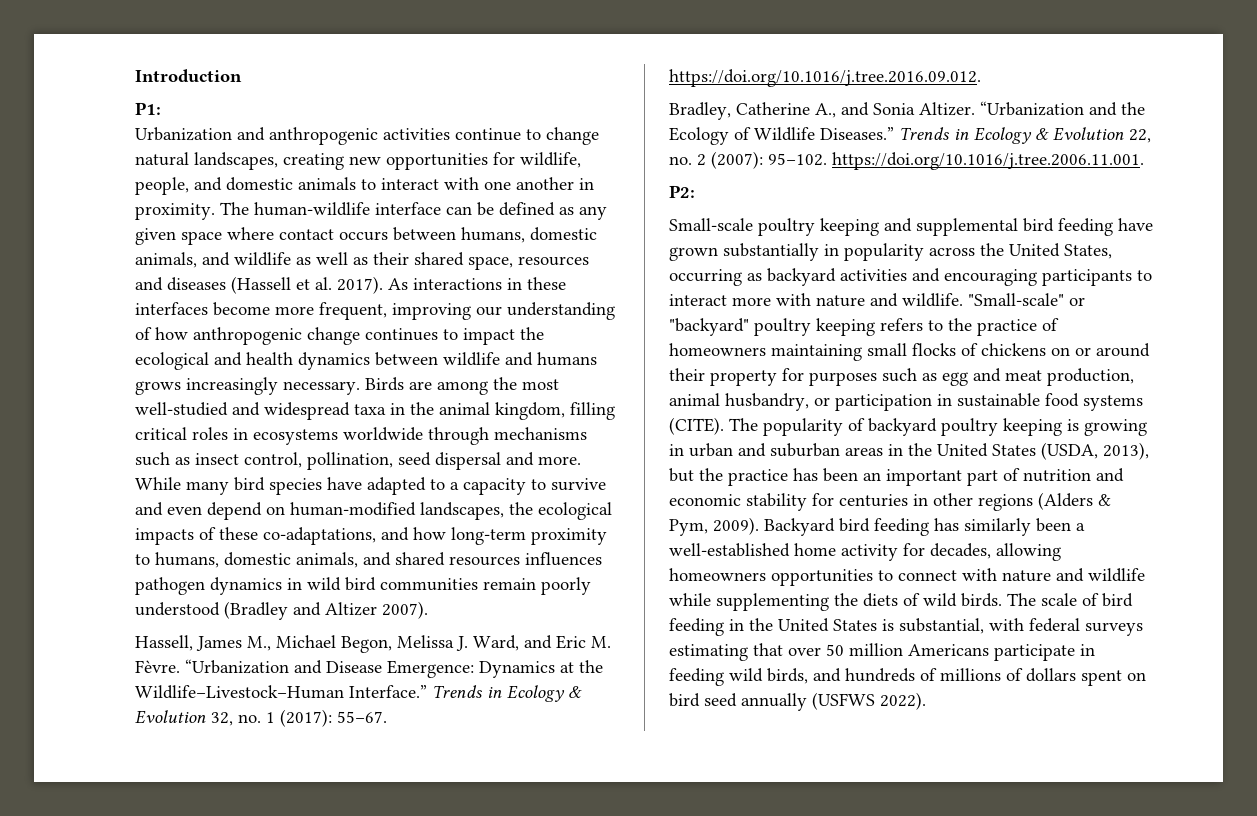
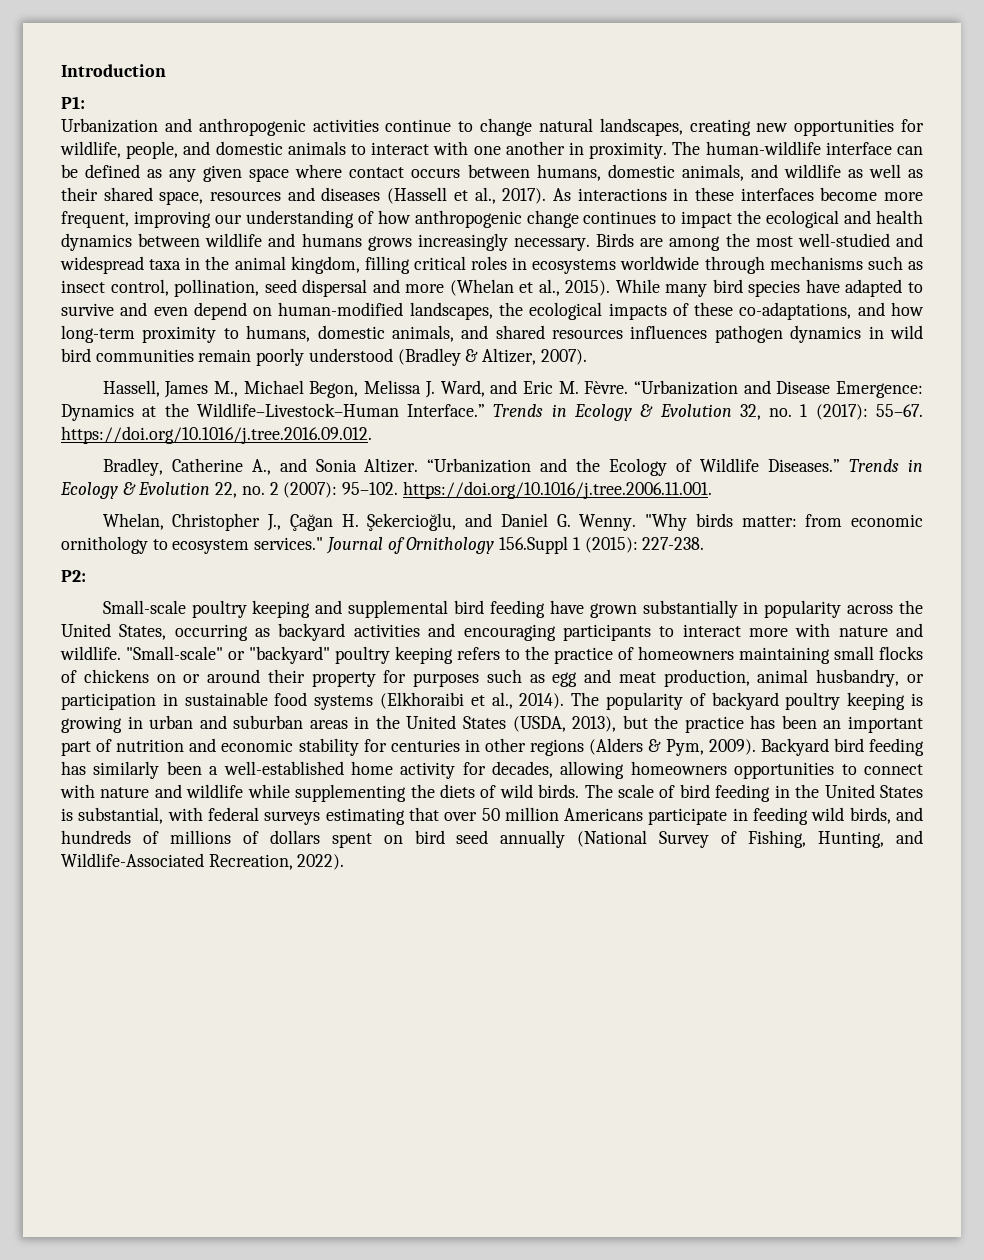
- The human-wildlife interface can be defined as any given space where contact occurs between humans, domestic animals, and wildlife as well as their shared space, resources and diseases (Hassell et al. 2017).
+ The human-wildlife interface can be defined as any given space where contact occurs between humans, domestic animals, and wildlife as well as their shared space, resources and diseases (Hassell et al., 2017).
- Birds are among the most well-studied and widespread taxa in the animal kingdom, filling critical roles in ecosystems worldwide through mechanisms such as insect control, pollination, seed dispersal and more.
+ Birds are among the most well-studied and widespread taxa in the animal kingdom, filling critical roles in ecosystems worldwide through mechanisms such as insect control, pollination, seed dispersal and more (Whelan et al., 2015).
- While many bird species have adapted to a capacity to survive and even depend on human-modified landscapes, the ecological impacts of these co-adaptations, and how long-term proximity to humans, domestic animals, and shared resources influences pathogen dynamics in wild bird communities remain poorly understood (Bradley and Altizer 2007).
+ While many bird species have adapted to survive and even depend on human-modified landscapes, the ecological impacts of these co-adaptations, and how long-term proximity to humans, domestic animals, and shared resources influences pathogen dynamics in wild bird communities remain poorly understood (Bradley & Altizer, 2007).
+ Whelan, Christopher J., Çağan H. Şekercioğlu, and Daniel G. Wenny. "Why birds matter: from economic ornithology to ecosystem services." Journal of Ornithology 156.Suppl 1 (2015): 227-238.
- "Small-scale" or "backyard" poultry keeping refers to the practice of homeowners maintaining small flocks of chickens on or around their property for purposes such as egg and meat production, animal husbandry, or participation in sustainable food systems (CITE).
+ "Small-scale" or "backyard" poultry keeping refers to the practice of homeowners maintaining small flocks of chickens on or around their property for purposes such as egg and meat production, animal husbandry, or participation in sustainable food systems (Elkhoraibi et al., 2014).
- The scale of bird feeding in the United States is substantial, with federal surveys estimating that over 50 million Americans participate in feeding wild birds, and hundreds of millions of dollars spent on bird seed annually (USFWS 2022).
+ The scale of bird feeding in the United States is substantial, with federal surveys estimating that over 50 million Americans participate in feeding wild birds, and hundreds of millions of dollars spent on bird seed annually (National Survey of Fishing, Hunting, and Wildlife-Associated Recreation, 2022).

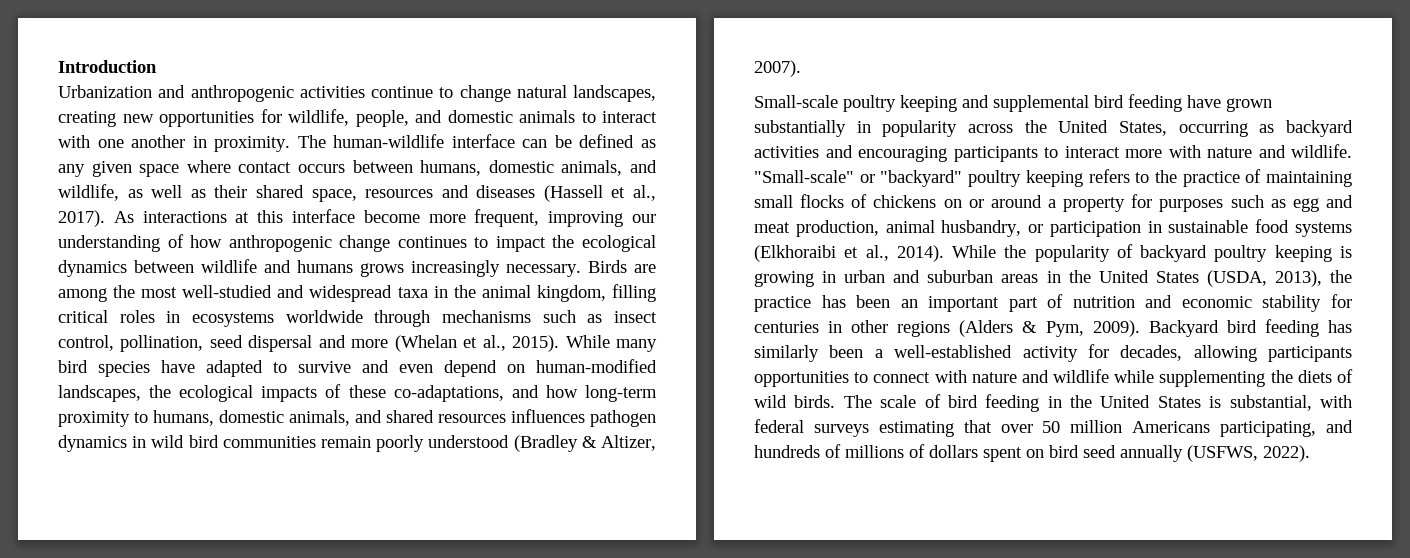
- P1:
- The human-wildlife interface can be defined as any given space where contact occurs between humans, domestic animals, and wildlife as well as their shared space, resources and diseases (Hassell et al., 2017).
+ The human-wildlife interface can be defined as any given space where contact occurs between humans, domestic animals, and wildlife, as well as their shared space, resources and diseases (Hassell et al., 2017).
- As interactions in these interfaces become more frequent, improving our understanding of how anthropogenic change continues to impact the ecological and health dynamics between wildlife and humans grows increasingly necessary.
+ As interactions at this interface become more frequent, improving our understanding of how anthropogenic change continues to impact the ecological dynamics between wildlife and humans grows increasingly necessary.
- Hassell, James M., Michael Begon, Melissa J. Ward, and Eric M. Fèvre. “Urbanization and Disease Emergence: Dynamics at the Wildlife–Livestock–Human Interface.” Trends in Ecology & Evolution 32, no. 1 (2017): 55–67. https://doi.org/10.1016/j.tree.2016.09.012.
- Bradley, Catherine A., and Sonia Altizer. “Urbanization and the Ecology of Wildlife Diseases.” Trends in Ecology & Evolution 22, no. 2 (2007): 95–102. https://doi.org/10.1016/j.tree.2006.11.001.
- Whelan, Christopher J., Çağan H. Şekercioğlu, and Daniel G. Wenny. "Why birds matter: from economic ornithology to ecosystem services." Journal of Ornithology 156.Suppl 1 (2015): 227-238.
- P2:
- "Small-scale" or "backyard" poultry keeping refers to the practice of homeowners maintaining small flocks of chickens on or around their property for purposes such as egg and meat production, animal husbandry, or participation in sustainable food systems (Elkhoraibi et al., 2014).
+ "Small-scale" or "backyard" poultry keeping refers to the practice of maintaining small flocks of chickens on or around a property for purposes such as egg and meat production, animal husbandry, or participation in sustainable food systems (Elkhoraibi et al., 2014).
- The popularity of backyard poultry keeping is growing in urban and suburban areas in the United States (USDA, 2013), but the practice has been an important part of nutrition and economic stability for centuries in other regions (Alders & Pym, 2009).
+ While the popularity of backyard poultry keeping is growing in urban and suburban areas in the United States (USDA, 2013), the practice has been an important part of nutrition and economic stability for centuries in other regions (Alders & Pym, 2009).
- Backyard bird feeding has similarly been a well-established home activity for decades, allowing homeowners opportunities to connect with nature and wildlife while supplementing the diets of wild birds.
+ Backyard bird feeding has similarly been a well-established activity for decades, allowing participants opportunities to connect with nature and wildlife while supplementing the diets of wild birds.
- The scale of bird feeding in the United States is substantial, with federal surveys estimating that over 50 million Americans participate in feeding wild birds, and hundreds of millions of dollars spent on bird seed annually (National Survey of Fishing, Hunting, and Wildlife-Associated Recreation, 2022).
+ The scale of bird feeding in the United States is substantial, with federal surveys estimating that over 50 million Americans participating, and hundreds of millions of dollars spent on bird seed annually (USFWS, 2022).

